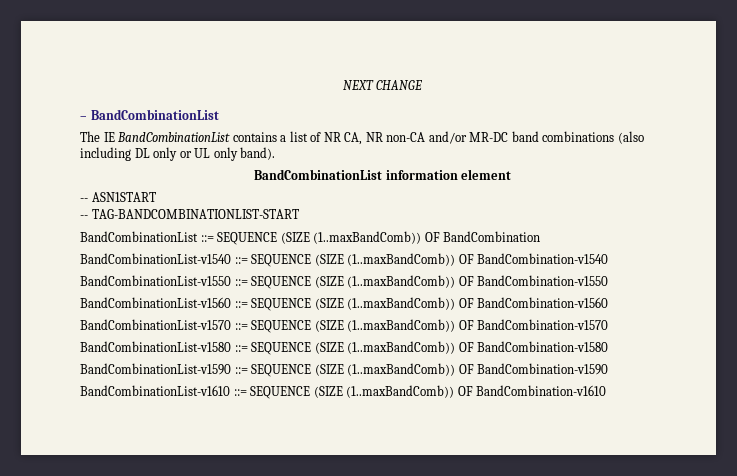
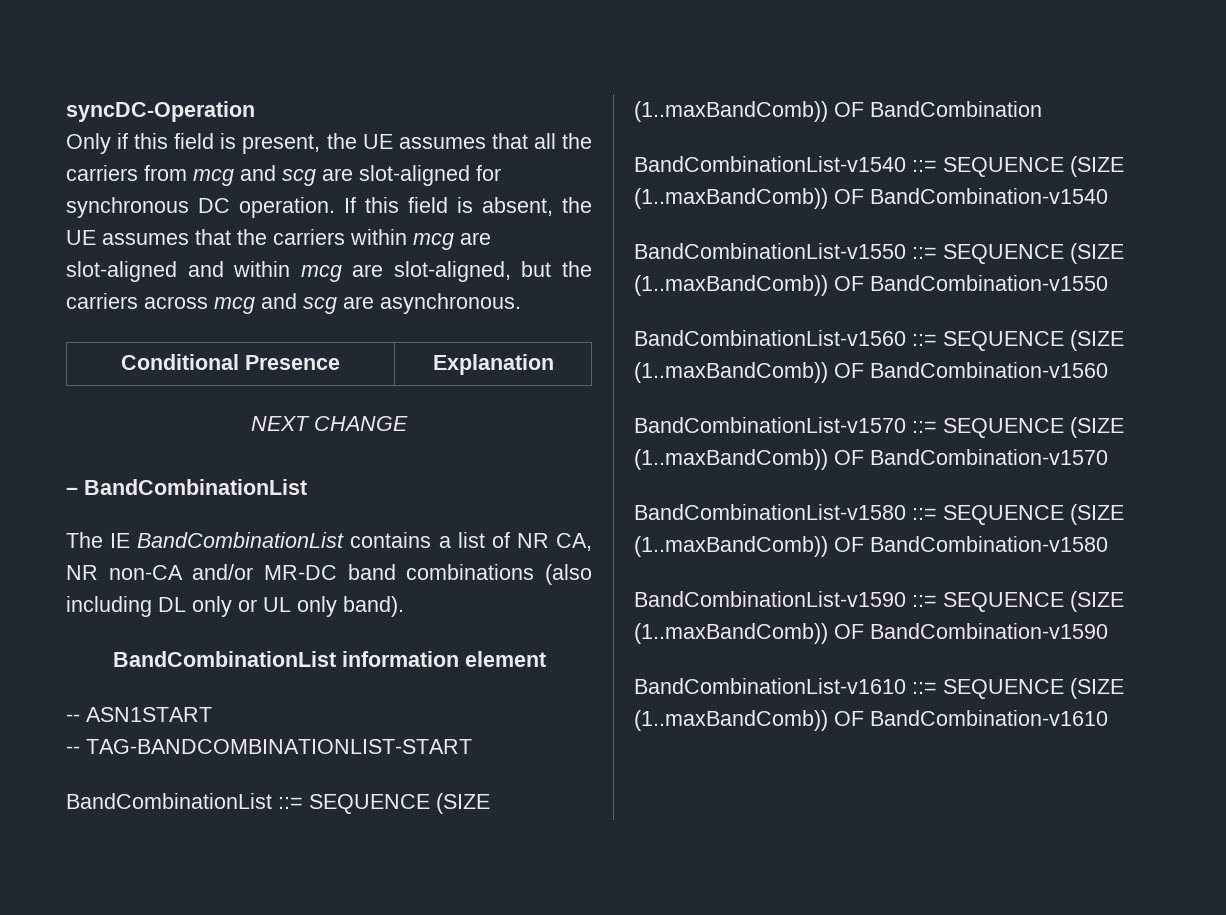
+ syncDC-Operation
+ Only if this field is present, the UE assumes that all the carriers from mcg and scg are slot-aligned for synchronous DC operation. If this field is absent, the UE assumes that the carriers within mcg are slot-aligned and within mcg are slot-aligned, but the carriers across mcg and scg are asynchronous.
+ Conditional Presence | Explanation

